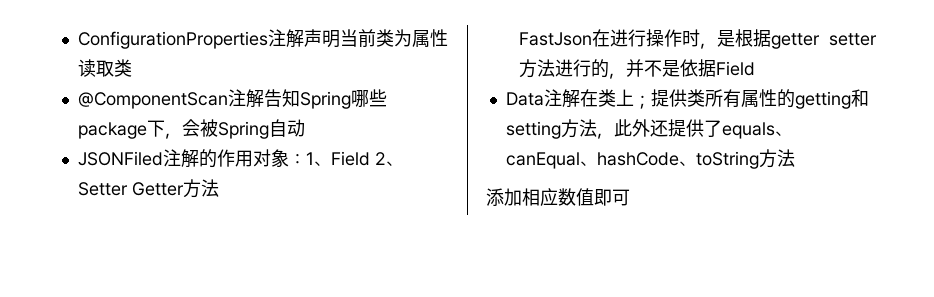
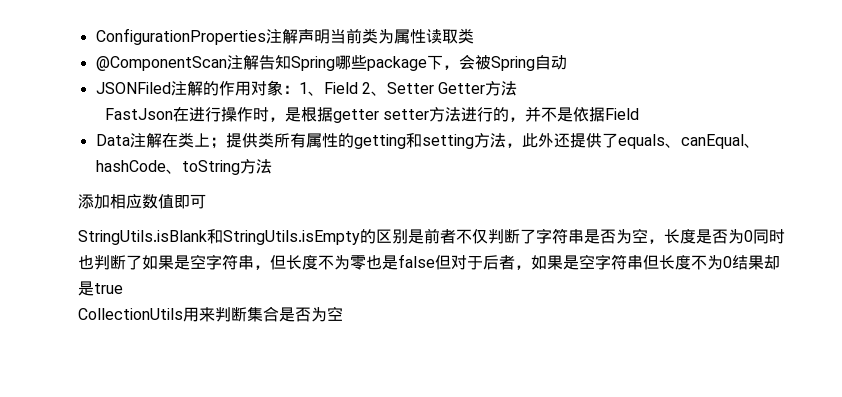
+ StringUtils.isBlank和StringUtils.isEmpty的区别是前者不仅判断了字符串是否为空，长度是否为0同时也判断了如果是空字符串，但长度不为零也是false但对于后者，如果是空字符串但长度不为0结果却是true
+ CollectionUtils用来判断集合是否为空

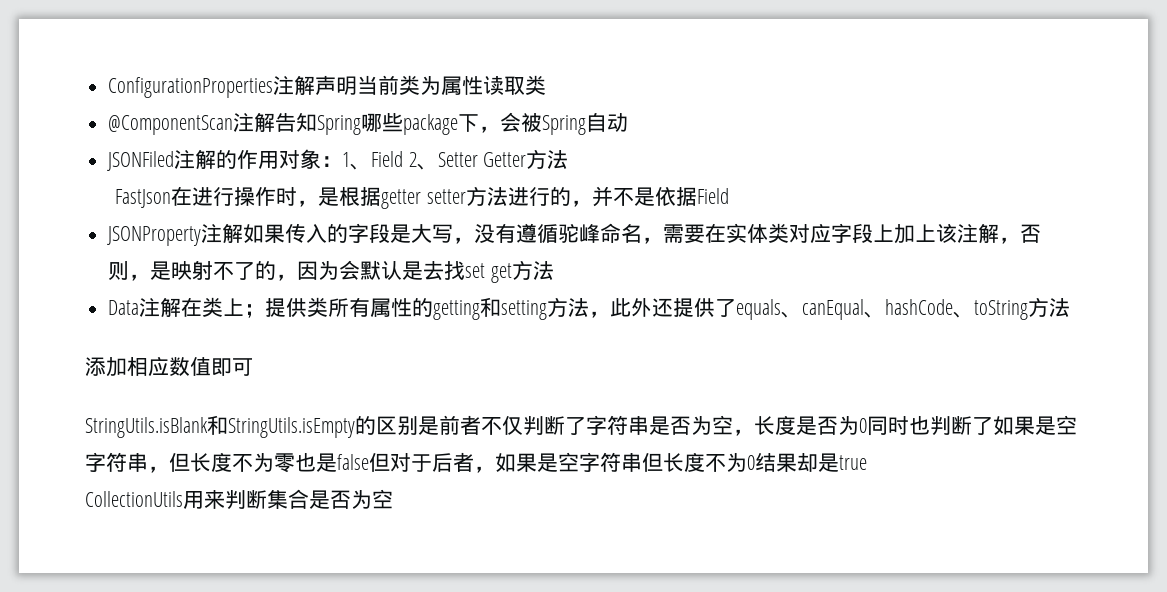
+ JSONProperty注解如果传入的字段是大写，没有遵循驼峰命名，需要在实体类对应字段上加上该注解，否则，是映射不了的，因为会默认是去找set get方法

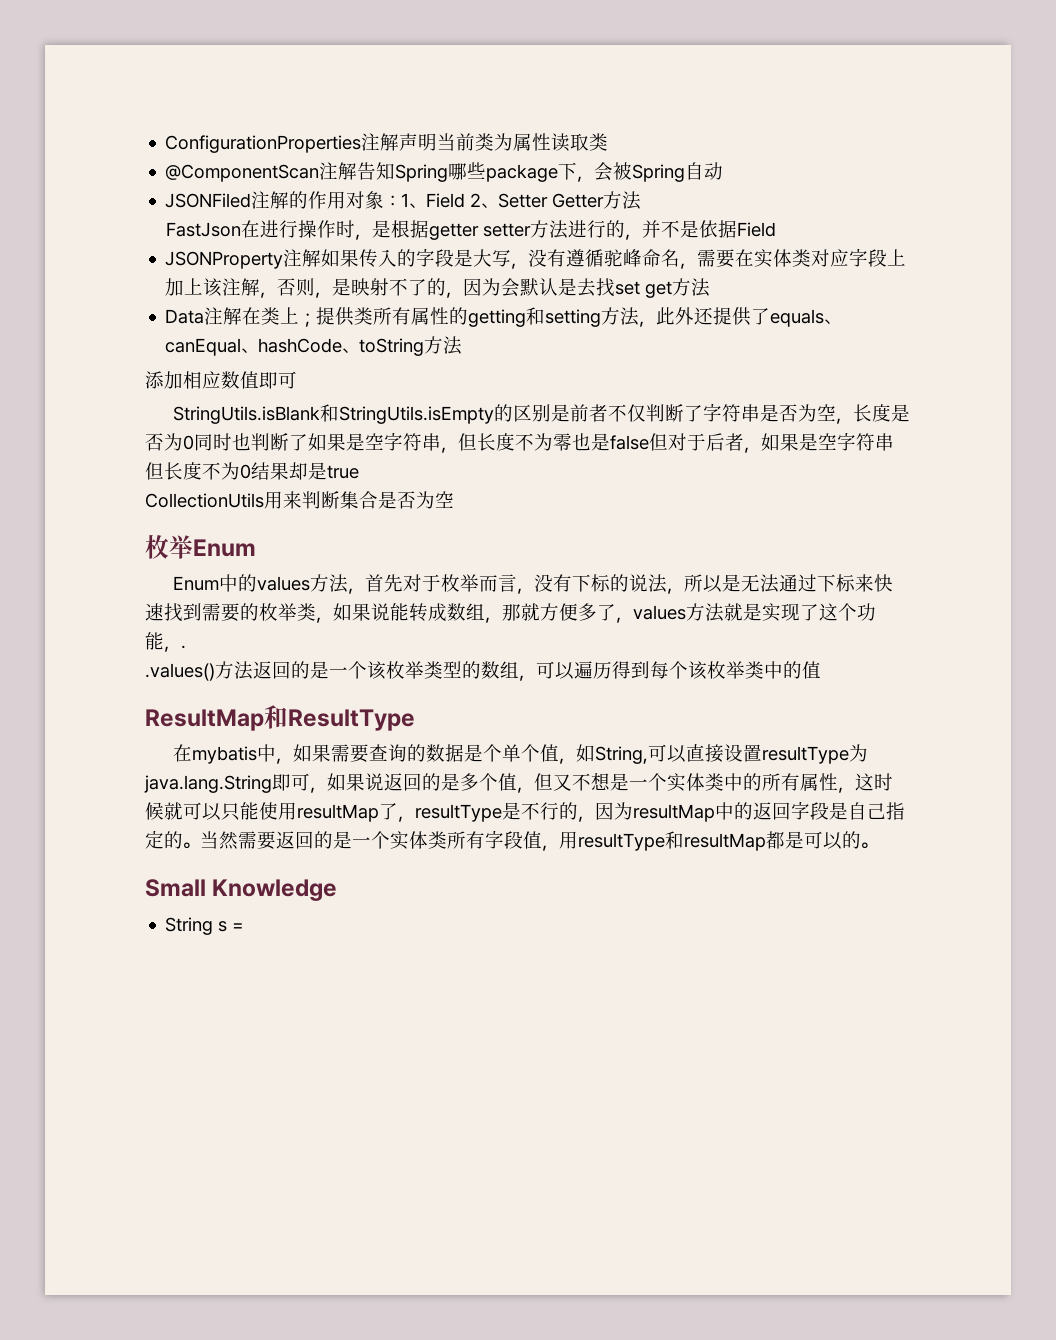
+ 枚举Enum
+ Enum中的values方法，首先对于枚举而言，没有下标的说法，所以是无法通过下标来快速找到需要的枚举类，如果说能转成数组，那就方便多了，values方法就是实现了这个功能，.
+ .values()方法返回的是一个该枚举类型的数组，可以遍历得到每个该枚举类中的值
+ ResultMap和ResultType
+ 在mybatis中，如果需要查询的数据是个单个值，如String,可以直接设置resultType为java.lang.String即可，如果说返回的是多个值，但又不想是一个实体类中的所有属性，这时候就可以只能使用resultMap了，resultType是不行的，因为resultMap中的返回字段是自己指定的。当然需要返回的是一个实体类所有字段值，用resultType和resultMap都是可以的。
+ Small Knowledge
+ String s =

